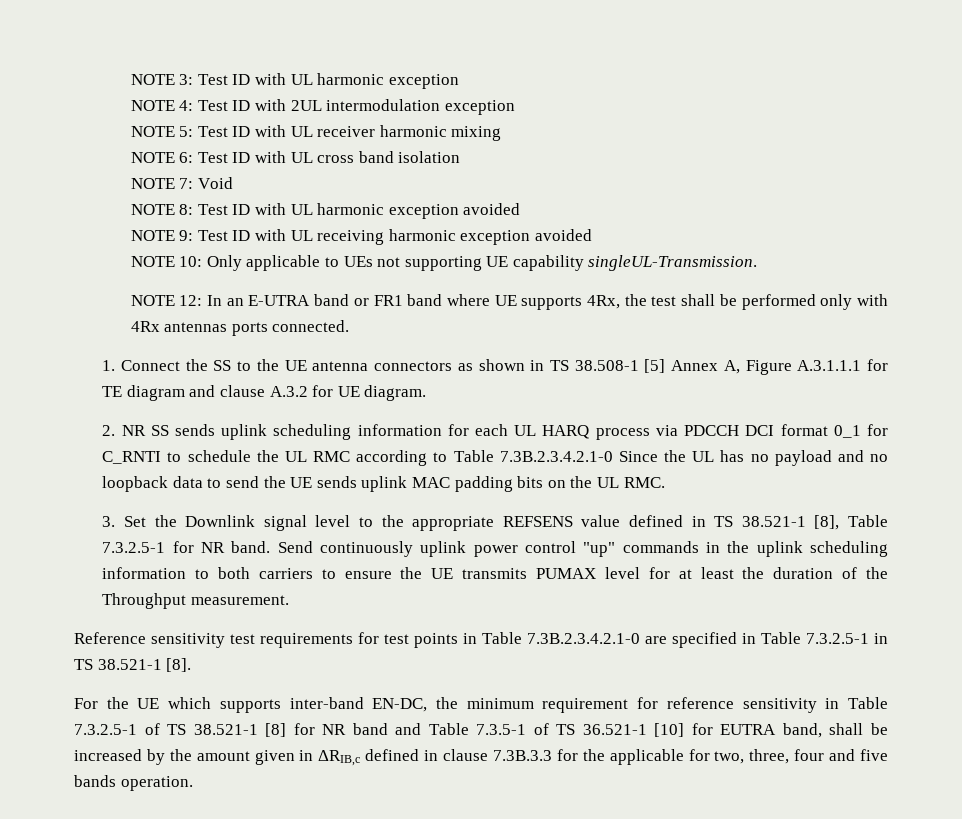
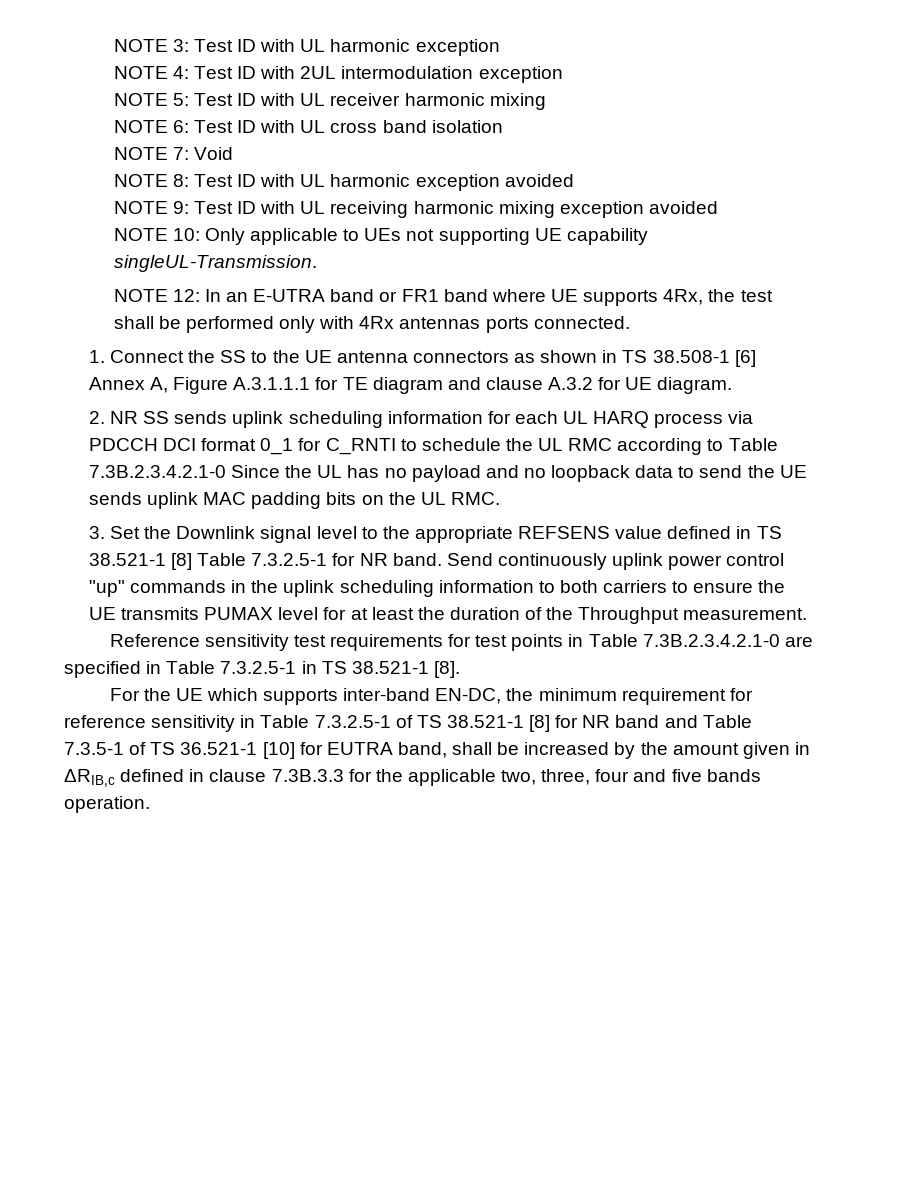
- NOTE 9: Test ID with UL receiving harmonic exception avoided
+ NOTE 9: Test ID with UL receiving harmonic mixing exception avoided
- 1. Connect the SS to the UE antenna connectors as shown in TS 38.508-1 [5] Annex A, Figure A.3.1.1.1 for TE diagram and clause A.3.2 for UE diagram.
+ 1. Connect the SS to the UE antenna connectors as shown in TS 38.508-1 [6] Annex A, Figure A.3.1.1.1 for TE diagram and clause A.3.2 for UE diagram.
- 3. Set the Downlink signal level to the appropriate REFSENS value defined in TS 38.521-1 [8], Table 7.3.2.5-1 for NR band.
+ 3. Set the Downlink signal level to the appropriate REFSENS value defined in TS 38.521-1 [8] Table 7.3.2.5-1 for NR band.
- For the UE which supports inter-band EN-DC, the minimum requirement for reference sensitivity in Table 7.3.2.5-1 of TS 38.521-1 [8] for NR band and Table 7.3.5-1 of TS 36.521-1 [10] for EUTRA band, shall be increased by the amount given in ΔRIB,c defined in clause 7.3B.3.3 for the applicable for two, three, four and five bands operation.
+ For the UE which supports inter-band EN-DC, the minimum requirement for reference sensitivity in Table 7.3.2.5-1 of TS 38.521-1 [8] for NR band and Table 7.3.5-1 of TS 36.521-1 [10] for EUTRA band, shall be increased by the amount given in ΔRIB,c defined in clause 7.3B.3.3 for the applicable two, three, four and five bands operation.

